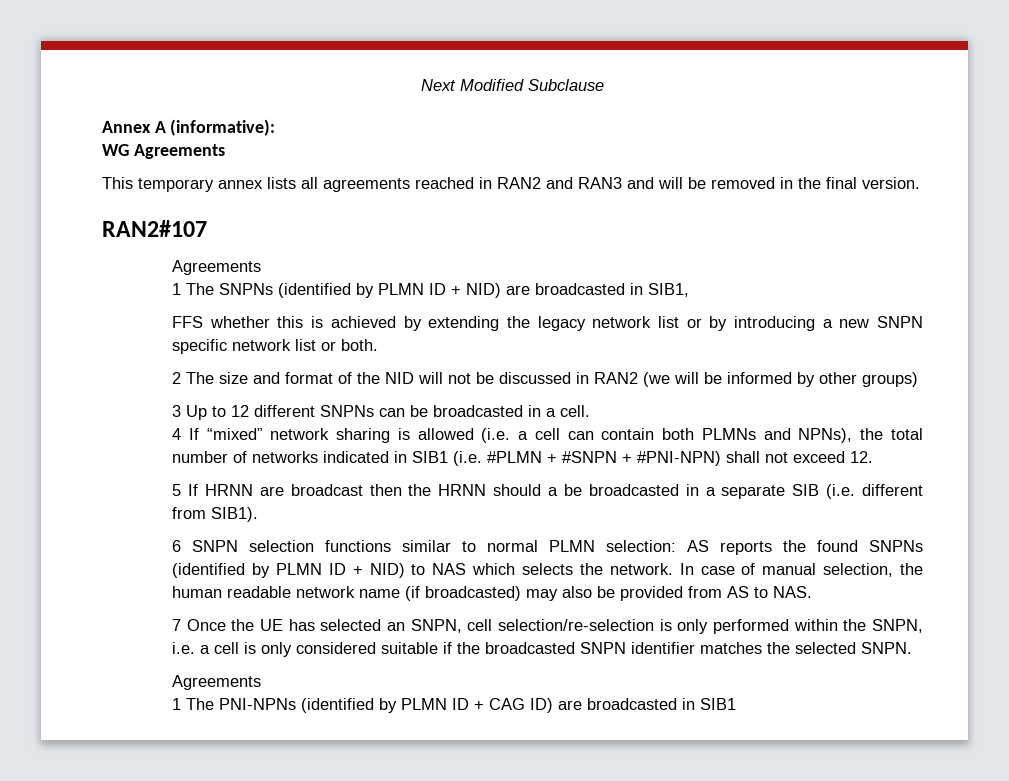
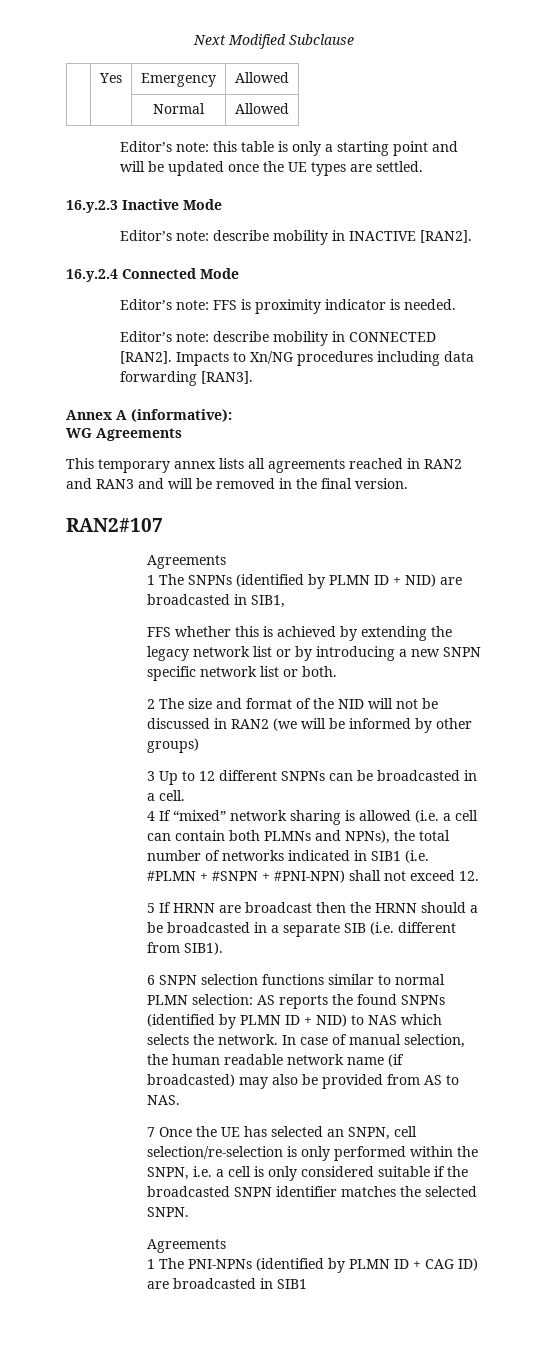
+ | Yes | Emergency | Allowed
+ | | Normal | Allowed
+ Editor’s note: this table is only a starting point and will be updated once the UE types are settled.
+ 16.y.2.3 Inactive Mode
+ Editor’s note: describe mobility in INACTIVE [RAN2].
+ 16.y.2.4 Connected Mode
+ Editor’s note: FFS is proximity indicator is needed.
+ Editor’s note: describe mobility in CONNECTED [RAN2]. Impacts to Xn/NG procedures including data forwarding [RAN3].

